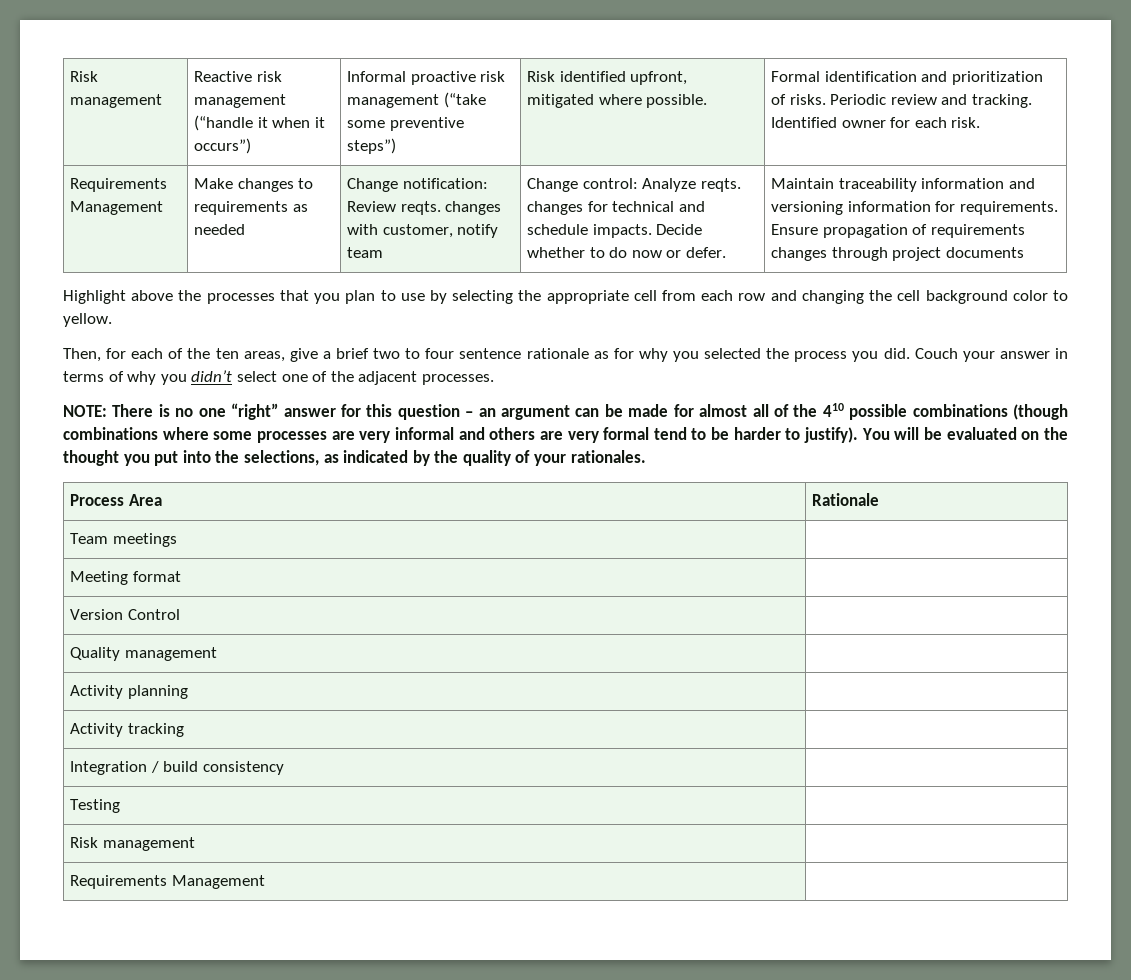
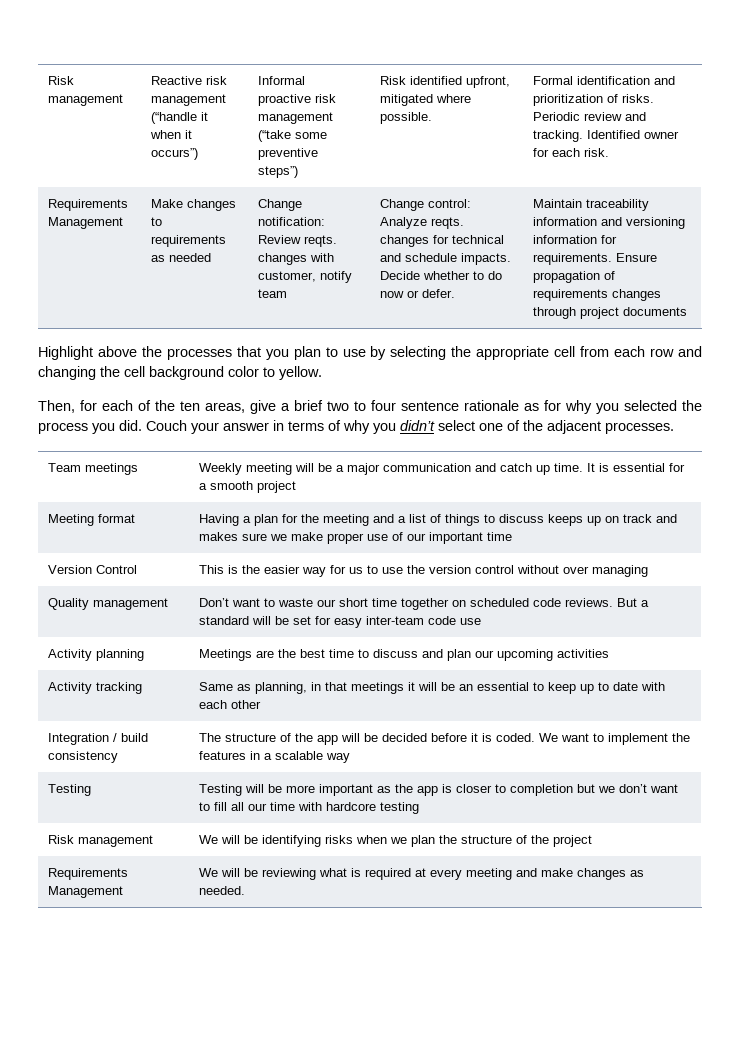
- NOTE: There is no one “right” answer for this question – an argument can be made for almost all of the 410 possible combinations (though combinations where some processes are very informal and others are very formal tend to be harder to justify). You will be evaluated on the thought you put into the selections, as indicated by the quality of your rationales.
- Process Area | Rationale
- Team meetings |
- Meeting format |
- Version Control |
- Quality management |
- Activity planning |
- Activity tracking |
- Integration / build consistency |
- Testing |
- Risk management |
- Requirements Management |
+ Team meetings | Weekly meeting will be a major communication and catch up time. It is essential for a smooth project
+ Meeting format | Having a plan for the meeting and a list of things to discuss keeps up on track and makes sure we make proper use of our important time
+ Version Control | This is the easier way for us to use the version control without over managing
+ Quality management | Don’t want to waste our short time together on scheduled code reviews. But a standard will be set for easy inter-team code use
+ Activity planning | Meetings are the best time to discuss and plan our upcoming activities
+ Activity tracking | Same as planning, in that meetings it will be an essential to keep up to date with each other
+ Integration / build consistency | The structure of the app will be decided before it is coded. We want to implement the features in a scalable way
+ Testing | Testing will be more important as the app is closer to completion but we don’t want to fill all our time with hardcore testing
+ Risk management | We will be identifying risks when we plan the structure of the project
+ Requirements Management | We will be reviewing what is required at every meeting and make changes as needed.

